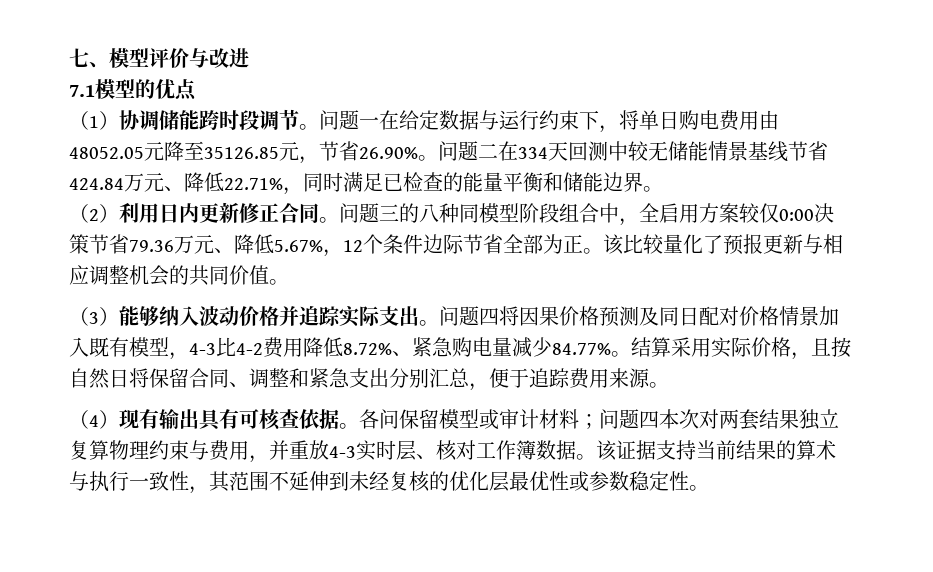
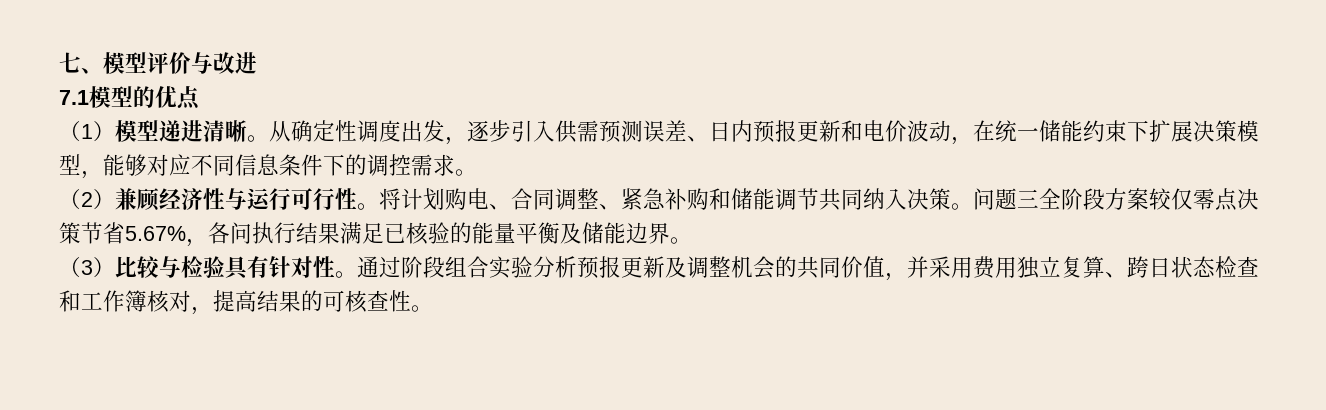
- （1）协调储能跨时段调节。问题一在给定数据与运行约束下，将单日购电费用由48052.05元降至35126.85元，节省26.90%。问题二在334天回测中较无储能情景基线节省424.84万元、降低22.71%，同时满足已检查的能量平衡和储能边界。
+ （1）模型递进清晰。从确定性调度出发，逐步引入供需预测误差、日内预报更新和电价波动，在统一储能约束下扩展决策模型，能够对应不同信息条件下的调控需求。
+ （2）兼顾经济性与运行可行性。将计划购电、合同调整、紧急补购和储能调节共同纳入决策。问题三全阶段方案较仅零点决策节省5.67%，各问执行结果满足已核验的能量平衡及储能边界。
- （2）利用日内更新修正合同。问题三的八种同模型阶段组合中，全启用方案较仅0:00决策节省79.36万元、降低5.67%，12个条件边际节省全部为正。该比较量化了预报更新与相应调整机会的共同价值。
- （3）能够纳入波动价格并追踪实际支出。问题四将因果价格预测及同日配对价格情景加入既有模型，4-3比4-2费用降低8.72%、紧急购电量减少84.77%。结算采用实际价格，且按自然日将保留合同、调整和紧急支出分别汇总，便于追踪费用来源。
- （4）现有输出具有可核查依据。各问保留模型或审计材料；问题四本次对两套结果独立复算物理约束与费用，并重放4-3实时层、核对工作簿数据。该证据支持当前结果的算术与执行一致性，其范围不延伸到未经复核的优化层最优性或参数稳定性。
+ （3）比较与检验具有针对性。通过阶段组合实验分析预报更新及调整机会的共同价值，并采用费用独立复算、跨日状态检查和工作簿核对，提高结果的可核查性。

